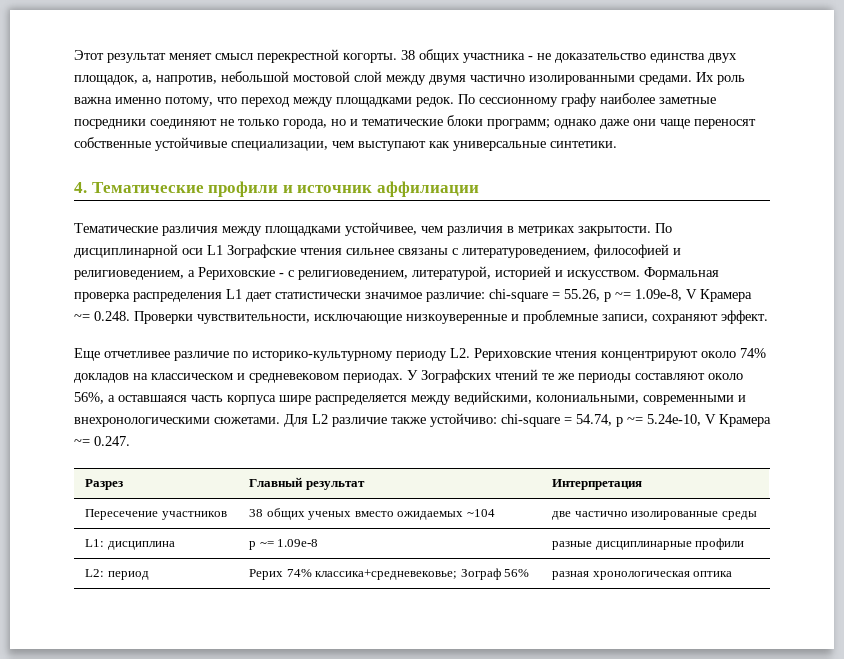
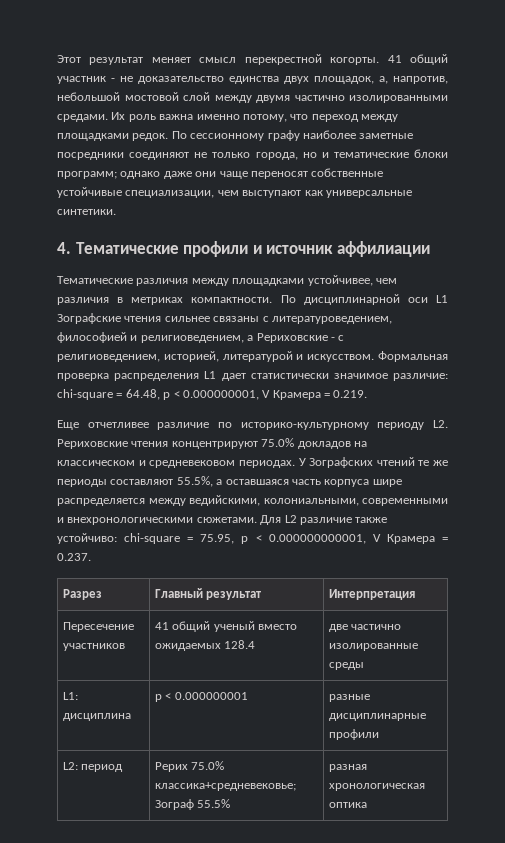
- 38 общих участника - не доказательство единства двух площадок, а, напротив, небольшой мостовой слой между двумя частично изолированными средами.
+ 41 общий участник - не доказательство единства двух площадок, а, напротив, небольшой мостовой слой между двумя частично изолированными средами.
- Тематические различия между площадками устойчивее, чем различия в метриках закрытости.
+ Тематические различия между площадками устойчивее, чем различия в метриках компактности.
- По дисциплинарной оси L1 Зографские чтения сильнее связаны с литературоведением, философией и религиоведением, а Рериховские - с религиоведением, литературой, историей и искусством.
+ По дисциплинарной оси L1 Зографские чтения сильнее связаны с литературоведением, философией и религиоведением, а Рериховские - с религиоведением, историей, литературой и искусством.
- Формальная проверка распределения L1 дает статистически значимое различие: chi-square = 55.26, p ~= 1.09e-8, V Крамера ~= 0.248. Проверки чувствительности, исключающие низкоуверенные и проблемные записи, сохраняют эффект.
+ Формальная проверка распределения L1 дает статистически значимое различие: chi-square = 64.48, p < 0.000000001, V Крамера = 0.219.
- Еще отчетливее различие по историко-культурному периоду L2. Рериховские чтения концентрируют около 74% докладов на классическом и средневековом периодах.
+ Еще отчетливее различие по историко-культурному периоду L2. Рериховские чтения концентрируют 75.0% докладов на классическом и средневековом периодах.
- У Зографских чтений те же периоды составляют около 56%, а оставшаяся часть корпуса шире распределяется между ведийскими, колониальными, современными и внехронологическими сюжетами.
+ У Зографских чтений те же периоды составляют 55.5%, а оставшаяся часть корпуса шире распределяется между ведийскими, колониальными, современными и внехронологическими сюжетами.
- Для L2 различие также устойчиво: chi-square = 54.74, p ~= 5.24e-10, V Крамера ~= 0.247.
+ Для L2 различие также устойчиво: chi-square = 75.95, p < 0.000000000001, V Крамера = 0.237.
- Пересечение участников | 38 общих ученых вместо ожидаемых ~104 | две частично изолированные среды
+ Пересечение участников | 41 общий ученый вместо ожидаемых 128.4 | две частично изолированные среды
- L1: дисциплина | p ~= 1.09e-8 | разные дисциплинарные профили
+ L1: дисциплина | p < 0.000000001 | разные дисциплинарные профили
- L2: период | Рерих 74% классика+средневековье; Зограф 56% | разная хронологическая оптика
+ L2: период | Рерих 75.0% классика+средневековье; Зограф 55.5% | разная хронологическая оптика

